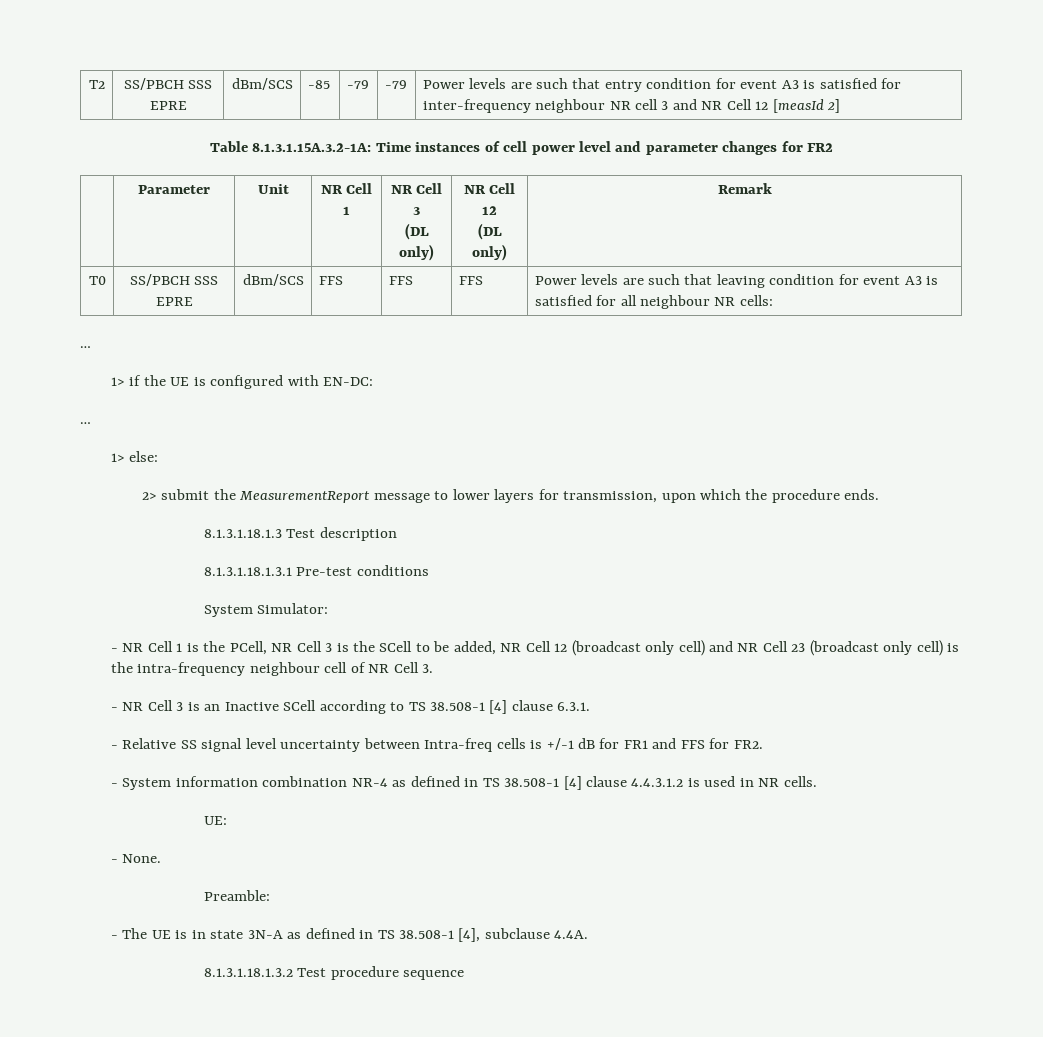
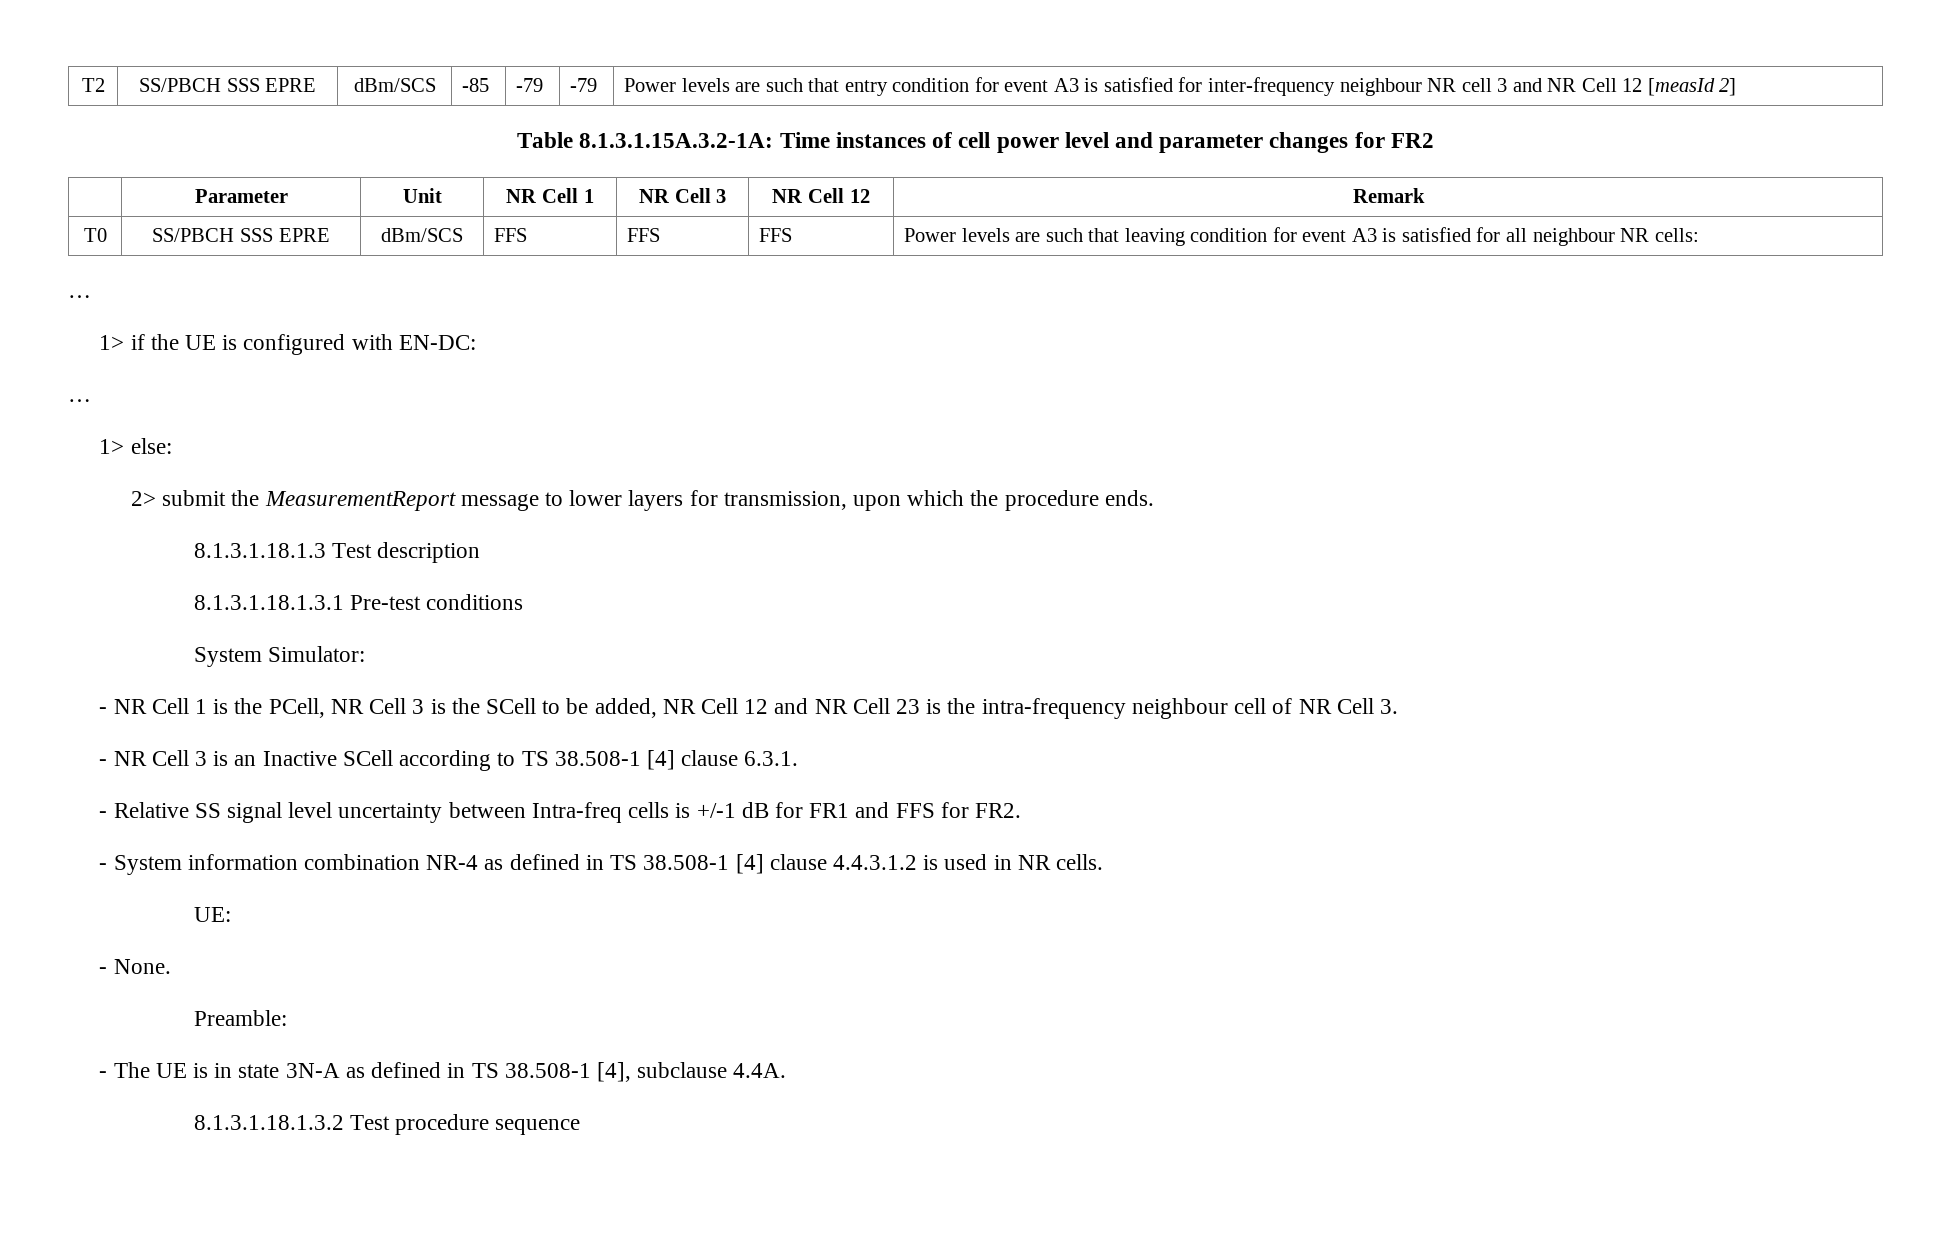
- | Parameter | Unit | NR Cell 1 | NR Cell 3
- (DL only) | NR Cell 12
- (DL only) | Remark
+ | Parameter | Unit | NR Cell 1 | NR Cell 3 | NR Cell 12 | Remark
- - NR Cell 1 is the PCell, NR Cell 3 is the SCell to be added, NR Cell 12 (broadcast only cell) and NR Cell 23 (broadcast only cell) is the intra-frequency neighbour cell of NR Cell 3.
+ - NR Cell 1 is the PCell, NR Cell 3 is the SCell to be added, NR Cell 12 and NR Cell 23 is the intra-frequency neighbour cell of NR Cell 3.

